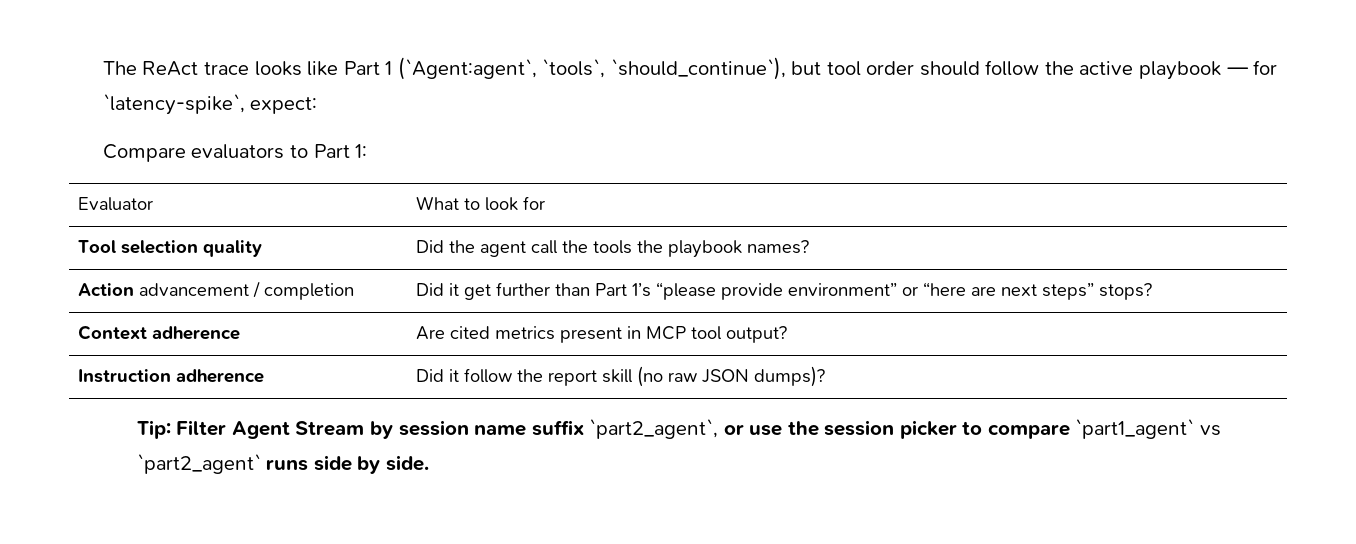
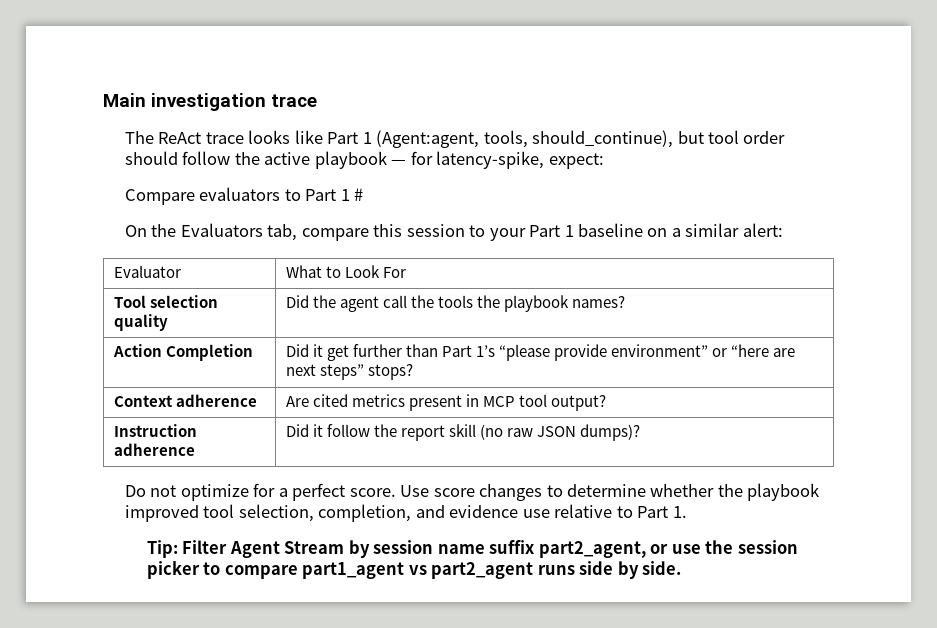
+ Main investigation trace
- The ReAct trace looks like Part 1 (`Agent:agent`, `tools`, `should_continue`), but tool order should follow the active playbook — for `latency-spike`, expect:
+ The ReAct trace looks like Part 1 (Agent:agent, tools, should_continue), but tool order should follow the active playbook — for latency-spike, expect:
- Compare evaluators to Part 1:
+ Compare evaluators to Part 1 #
+ On the Evaluators tab, compare this session to your Part 1 baseline on a similar alert:
- Evaluator | What to look for
+ Evaluator | What to Look For
- Action advancement / completion | Did it get further than Part 1’s “please provide environment” or “here are next steps” stops?
+ Action Completion | Did it get further than Part 1’s “please provide environment” or “here are next steps” stops?
+ Do not optimize for a perfect score. Use score changes to determine whether the playbook improved tool selection, completion, and evidence use relative to Part 1.
- Tip: Filter Agent Stream by session name suffix `part2_agent`, or use the session picker to compare `part1_agent` vs `part2_agent` runs side by side.
+ Tip: Filter Agent Stream by session name suffix part2_agent, or use the session picker to compare part1_agent vs part2_agent runs side by side.

